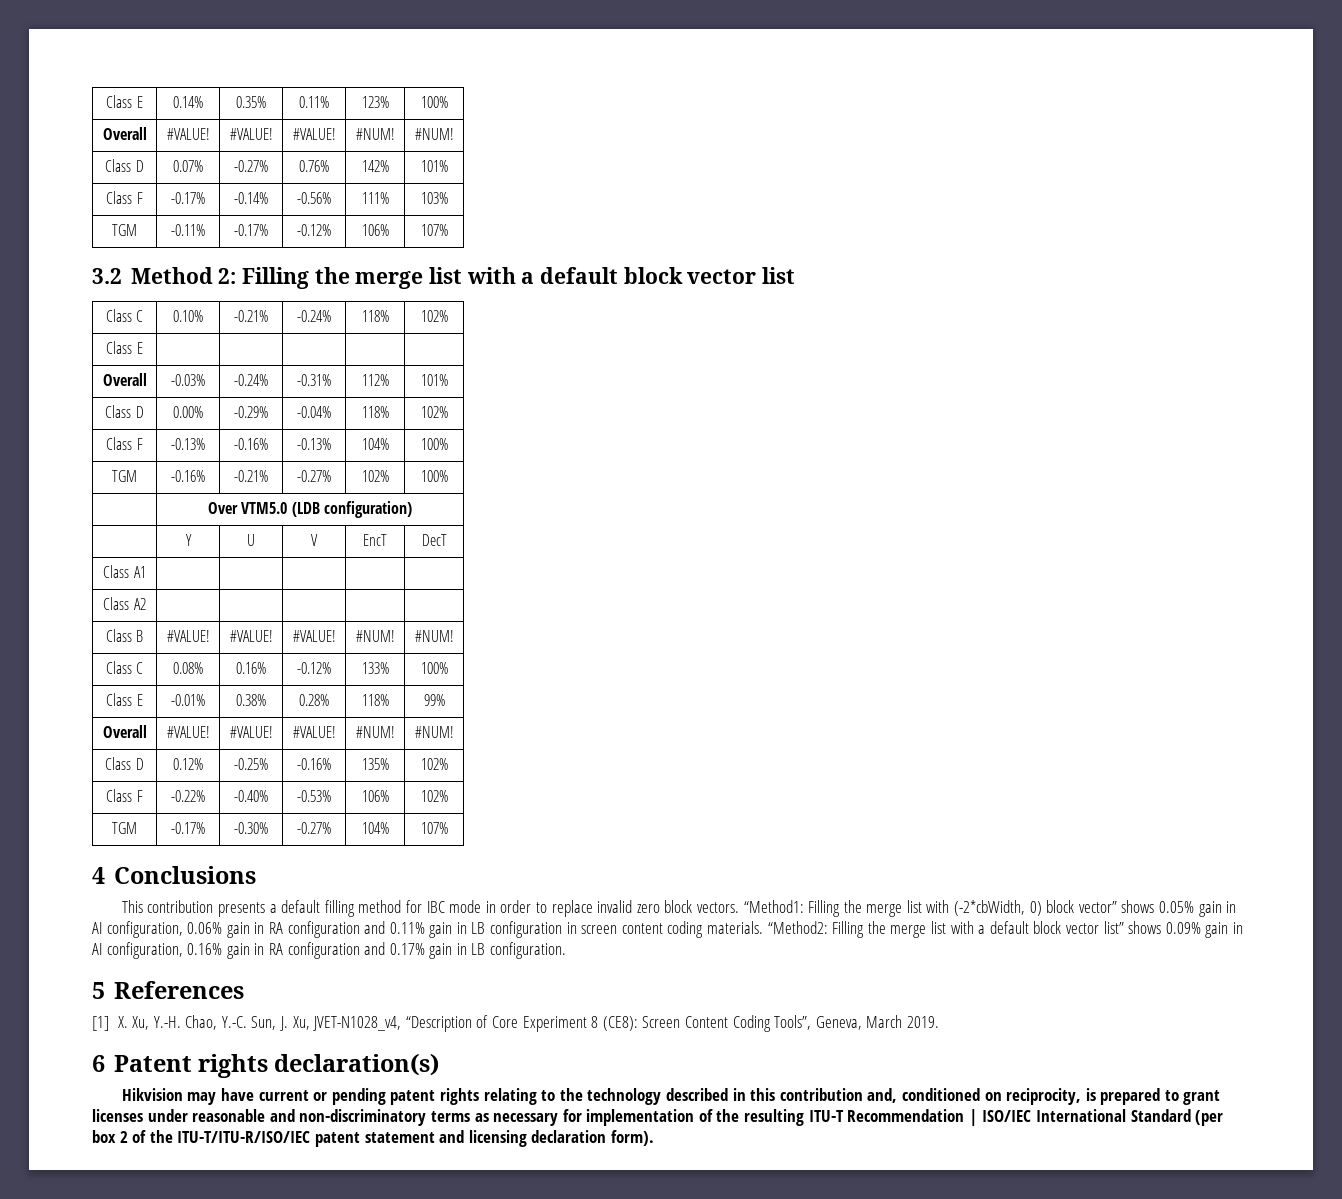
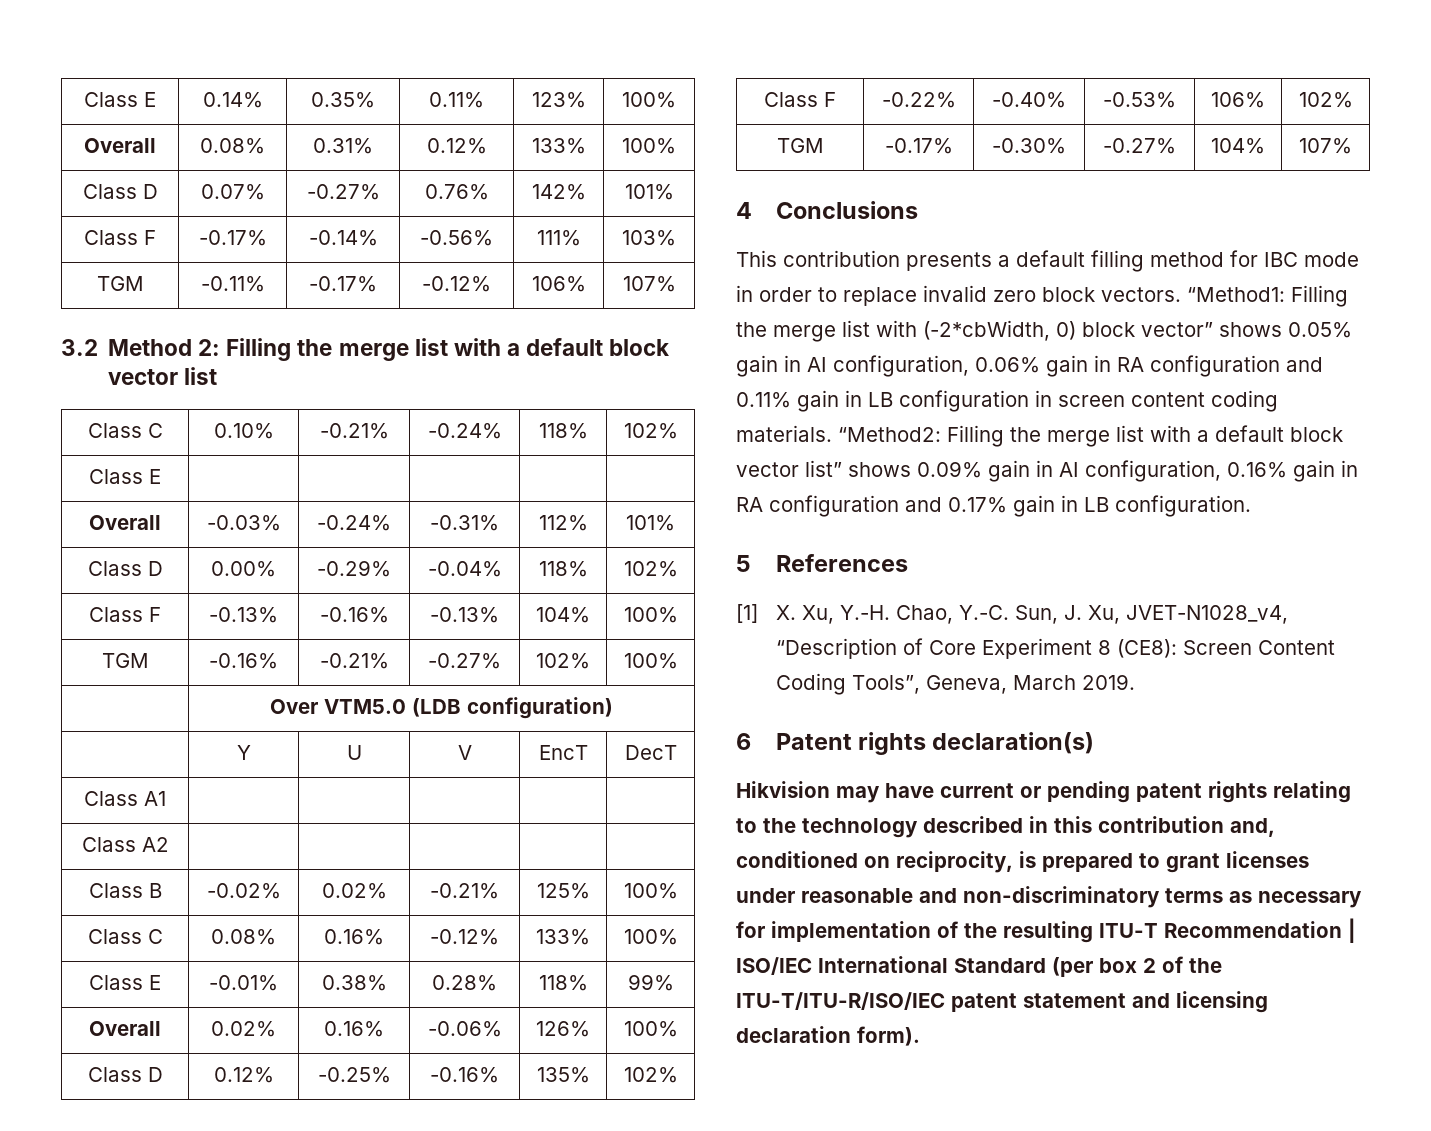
  Class E | 0.14% | 0.35% | 0.11% | 123% | 100%
- Overall | #VALUE! | #VALUE! | #VALUE! | #NUM! | #NUM!
+ Overall | 0.08% | 0.31% | 0.12% | 133% | 100%
- Class B | #VALUE! | #VALUE! | #VALUE! | #NUM! | #NUM!
+ Class B | -0.02% | 0.02% | -0.21% | 125% | 100%
  Class E | -0.01% | 0.38% | 0.28% | 118% | 99%
- Overall | #VALUE! | #VALUE! | #VALUE! | #NUM! | #NUM!
+ Overall | 0.02% | 0.16% | -0.06% | 126% | 100%

